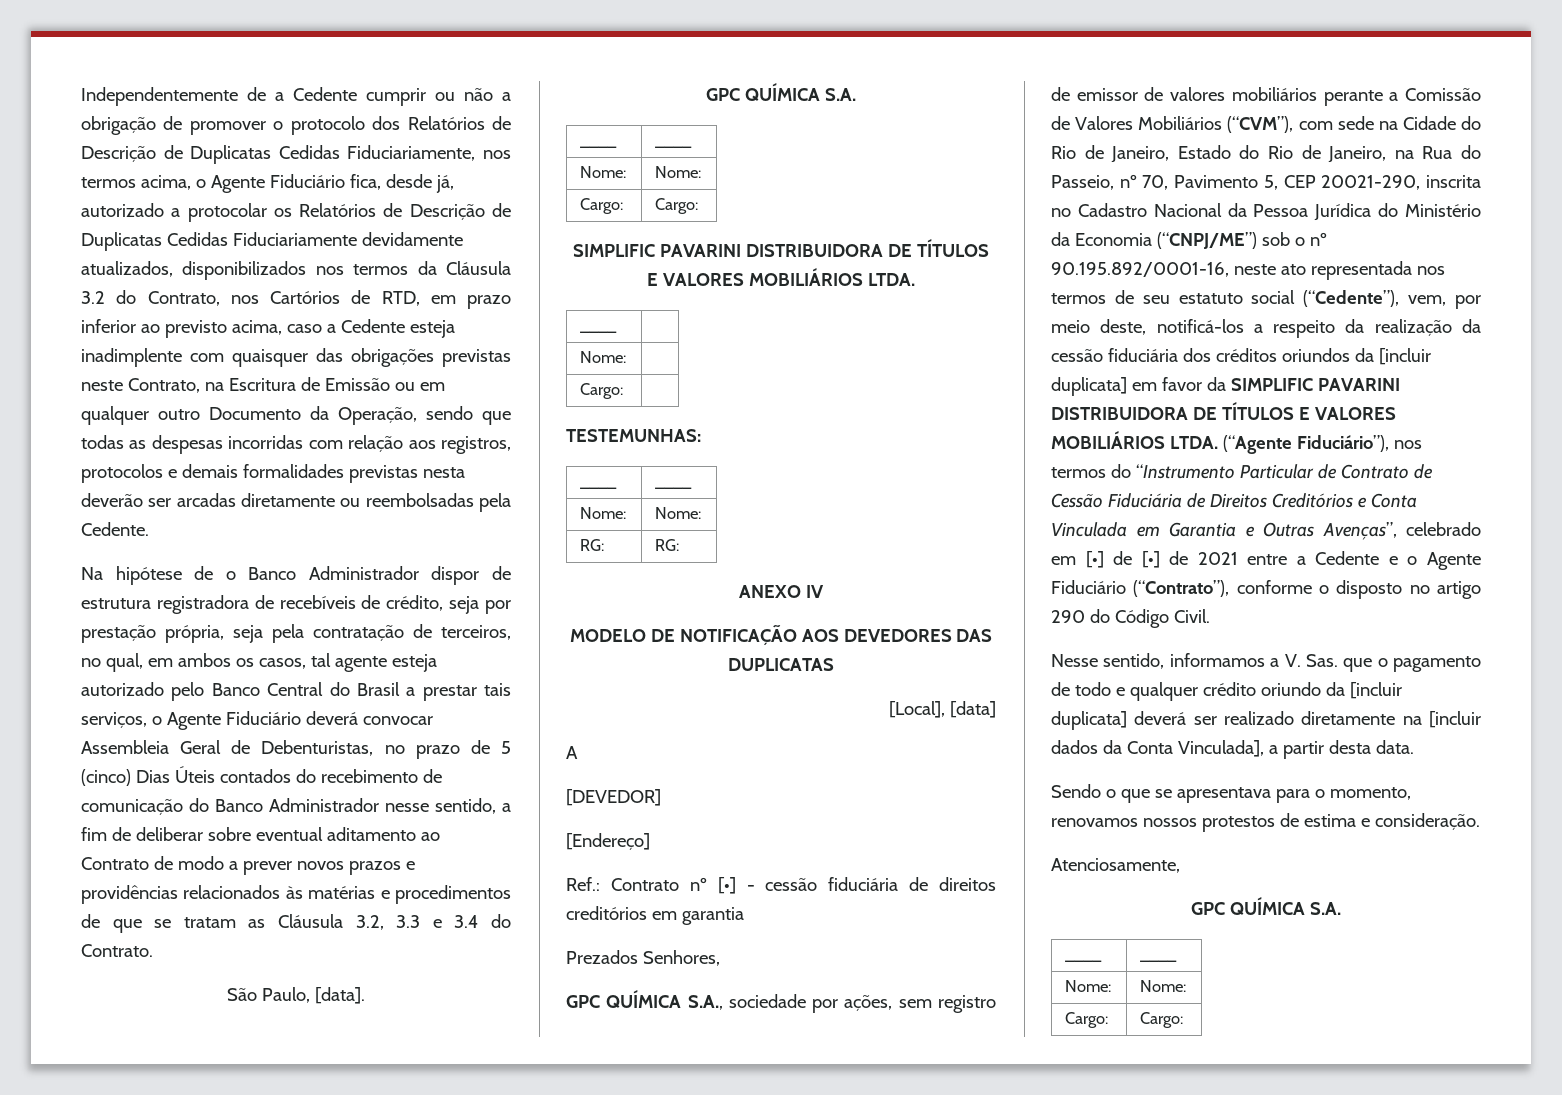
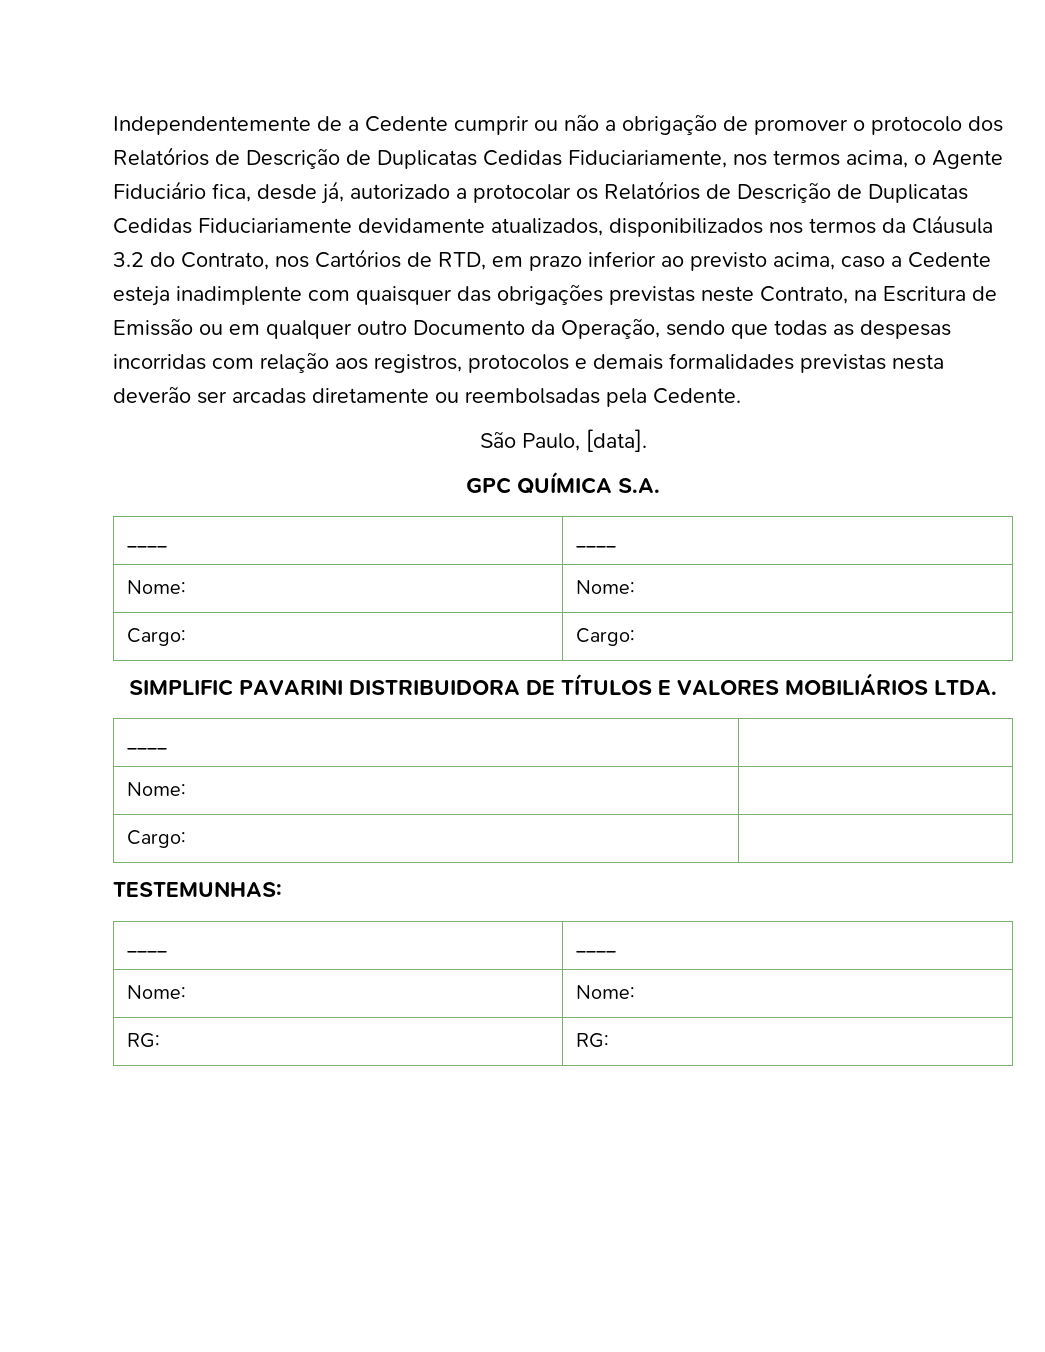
- Na hipótese de o Banco Administrador dispor de estrutura registradora de recebíveis de crédito, seja por prestação própria, seja pela contratação de terceiros, no qual, em ambos os casos, tal agente esteja autorizado pelo Banco Central do Brasil a prestar tais serviços, o Agente Fiduciário deverá convocar Assembleia Geral de Debenturistas, no prazo de 5 (cinco) Dias Úteis contados do recebimento de comunicação do Banco Administrador nesse sentido, a fim de deliberar sobre eventual aditamento ao Contrato de modo a prever novos prazos e providências relacionados às matérias e procedimentos de que se tratam as Cláusula 3.2, 3.3 e 3.4 do Contrato.
- ANEXO IV
- MODELO DE NOTIFICAÇÃO AOS DEVEDORES DAS DUPLICATAS
- [Local], [data]
- A
- [DEVEDOR]
- [Endereço]
- Ref.: Contrato nº [•] - cessão fiduciária de direitos creditórios em garantia
- Prezados Senhores,
- GPC QUÍMICA S.A., sociedade por ações, sem registro de emissor de valores mobiliários perante a Comissão de Valores Mobiliários (“CVM”), com sede na Cidade do Rio de Janeiro, Estado do Rio de Janeiro, na Rua do Passeio, nº 70, Pavimento 5, CEP 20021-290, inscrita no Cadastro Nacional da Pessoa Jurídica do Ministério da Economia (“CNPJ/ME”) sob o nº 90.195.892/0001-16, neste ato representada nos termos de seu estatuto social (“Cedente”), vem, por meio deste, notificá-los a respeito da realização da cessão fiduciária dos créditos oriundos da [incluir duplicata] em favor da SIMPLIFIC PAVARINI DISTRIBUIDORA DE TÍTULOS E VALORES MOBILIÁRIOS LTDA. (“Agente Fiduciário”), nos termos do “Instrumento Particular de Contrato de Cessão Fiduciária de Direitos Creditórios e Conta Vinculada em Garantia e Outras Avenças”, celebrado em [•] de [•] de 2021 entre a Cedente e o Agente Fiduciário (“Contrato”), conforme o disposto no artigo 290 do Código Civil.
- Nesse sentido, informamos a V. Sas. que o pagamento de todo e qualquer crédito oriundo da [incluir duplicata] deverá ser realizado diretamente na [incluir dados da Conta Vinculada], a partir desta data.
- Sendo o que se apresentava para o momento, renovamos nossos protestos de estima e consideração.
- Atenciosamente,
- GPC QUÍMICA S.A.
- ____ | ____
- Nome: | Nome:
- Cargo: | Cargo:

